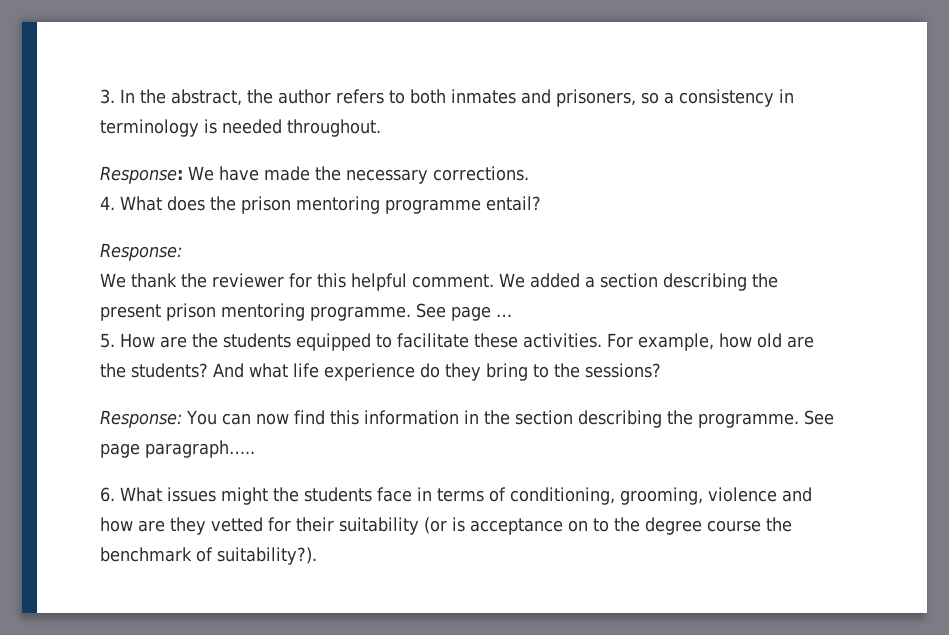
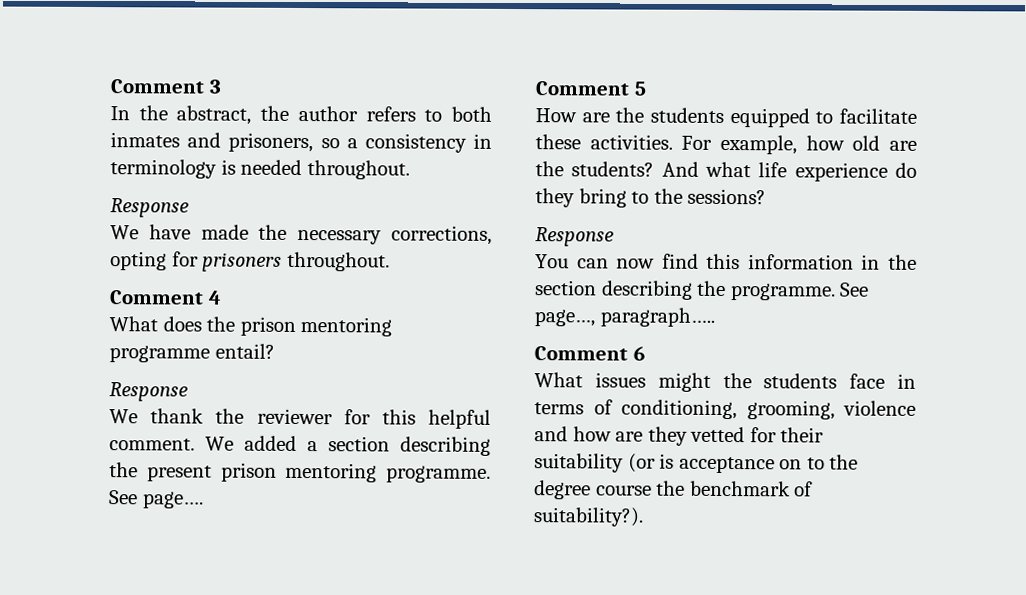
- 3. In the abstract, the author refers to both inmates and prisoners, so a consistency in terminology is needed throughout.
- Response: We have made the necessary corrections.
- 4. What does the prison mentoring programme entail?
- Response:
+ Comment 3
+ In the abstract, the author refers to both inmates and prisoners, so a consistency in terminology is needed throughout.
+ Response
+ We have made the necessary corrections, opting for prisoners throughout.
+ Comment 4
+ What does the prison mentoring programme entail?
+ Response
- See page …
- 5. How are the students equipped to facilitate these activities.
+ See page….
+ Comment 5
+ How are the students equipped to facilitate these activities.
  And what life experience do they bring to the sessions?
- Response: You can now find this information in the section describing the programme.
+ Response
+ You can now find this information in the section describing the programme.
- See page paragraph…..
+ See page…, paragraph…..
- 6. What issues might the students face in terms of conditioning, grooming, violence and how are they vetted for their suitability (or is acceptance on to the degree course the benchmark of suitability?).
+ Comment 6
+ What issues might the students face in terms of conditioning, grooming, violence and how are they vetted for their suitability (or is acceptance on to the degree course the benchmark of suitability?).

